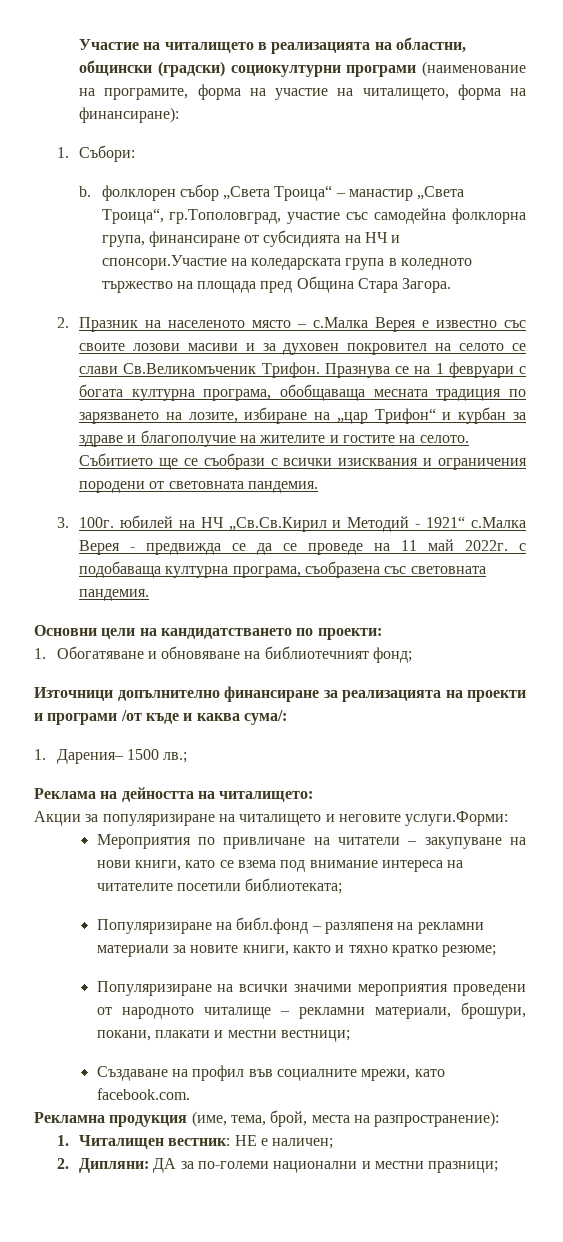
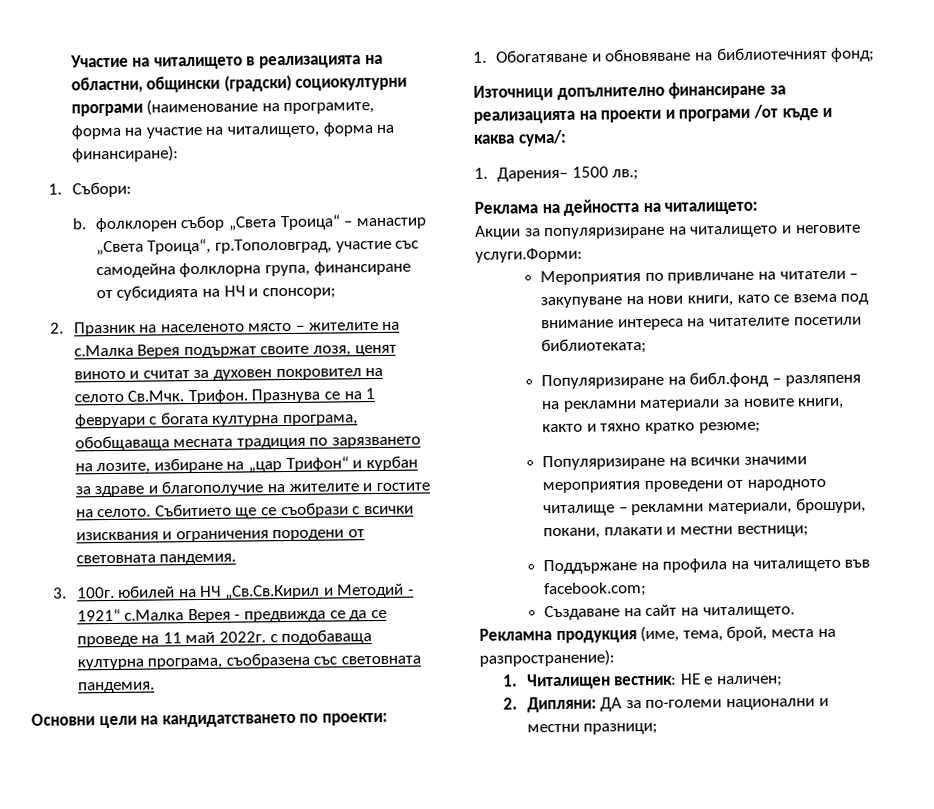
- b. фолклорен събор „Света Троица“ – манастир „Света Троица“, гр.Тополовград, участие със самодейна фолклорна група, финансиране от субсидията на НЧ и спонсори.Участие на коледарската група в коледното тържество на площада пред Община Стара Загора.
+ b. фолклорен събор „Света Троица“ – манастир „Света Троица“, гр.Тополовград, участие със самодейна фолклорна група, финансиране от субсидията на НЧ и спонсори;
- 2. Празник на населеното място – с.Малка Верея е известно със своите лозови масиви и за духовен покровител на селото се слави Св.Великомъченик Трифон.
+ 2. Празник на населеното място – жителите на с.Малка Верея подържат своите лозя, ценят виното и считат за духовен покровител на селото Св.Мчк. Трифон.
- Създаване на профил във социалните мрежи, като facebook.com.
+ Поддържане на профила на читалището във facebook.com;
+ Създаване на сайт на читалището.

